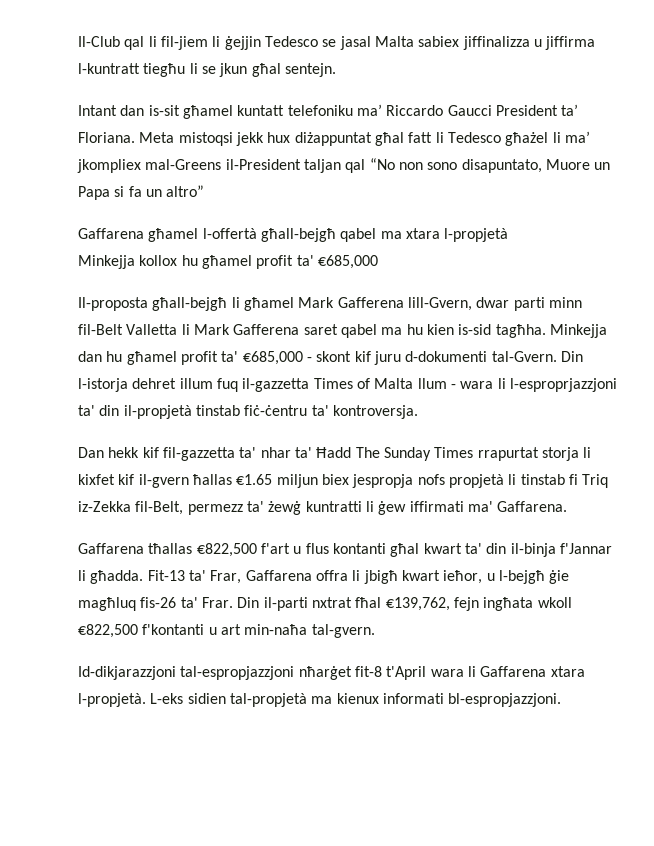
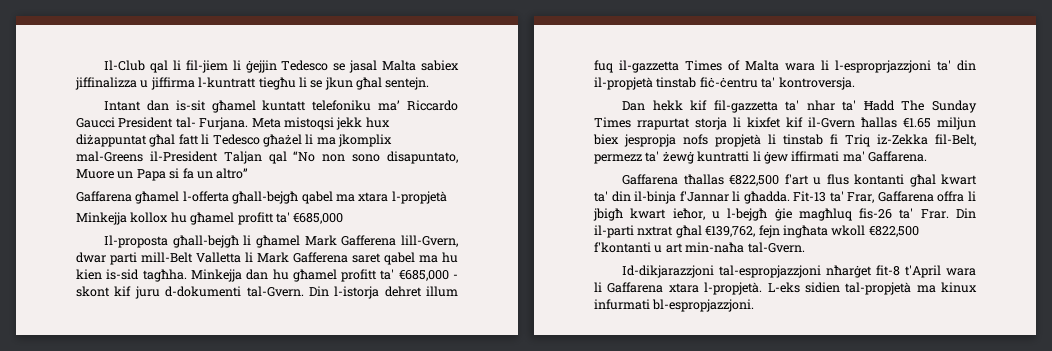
- Intant dan is-sit għamel kuntatt telefoniku ma’ Riccardo Gaucci President ta’ Floriana.
+ Intant dan is-sit għamel kuntatt telefoniku ma’ Riccardo Gaucci President tal- Furjana.
- Meta mistoqsi jekk hux diżappuntat għal fatt li Tedesco għażel li ma’ jkompliex mal-Greens il-President taljan qal “No non sono disapuntato, Muore un Papa si fa un altro”
+ Meta mistoqsi jekk hux diżappuntat għal fatt li Tedesco għażel li ma jkomplix mal-Greens il-President Taljan qal “No non sono disapuntato, Muore un Papa si fa un altro”
- Gaffarena għamel l-offertà għall-bejgħ qabel ma xtara l-propjetà
+ Gaffarena għamel l-offerta għall-bejgħ qabel ma xtara l-propjetà
- Minkejja kollox hu għamel profit ta' €685,000
+ Minkejja kollox hu għamel profitt ta' €685,000
- Il-proposta għall-bejgħ li għamel Mark Gafferena lill-Gvern, dwar parti minn fil-Belt Valletta li Mark Gafferena saret qabel ma hu kien is-sid tagħha.
+ Il-proposta għall-bejgħ li għamel Mark Gafferena lill-Gvern, dwar parti mill-Belt Valletta li Mark Gafferena saret qabel ma hu kien is-sid tagħha.
- Minkejja dan hu għamel profit ta' €685,000 - skont kif juru d-dokumenti tal-Gvern.
+ Minkejja dan hu għamel profitt ta' €685,000 - skont kif juru d-dokumenti tal-Gvern.
- Din l-istorja dehret illum fuq il-gazzetta Times of Malta llum - wara li l-esproprjazzjoni ta' din il-propjetà tinstab fiċ-ċentru ta' kontroversja.
+ Din l-istorja dehret illum fuq il-gazzetta Times of Malta wara li l-esproprjazzjoni ta' din il-propjetà tinstab fiċ-ċentru ta' kontroversja.
- Dan hekk kif fil-gazzetta ta' nhar ta' Ħadd The Sunday Times rrapurtat storja li kixfet kif il-gvern ħallas €1.65 miljun biex jespropja nofs propjetà li tinstab fi Triq iz-Zekka fil-Belt, permezz ta' żewġ kuntratti li ġew iffirmati ma' Gaffarena.
+ Dan hekk kif fil-gazzetta ta' nhar ta' Ħadd The Sunday Times rrapurtat storja li kixfet kif il-Gvern ħallas €1.65 miljun biex jespropja nofs propjetà li tinstab fi Triq iz-Zekka fil-Belt, permezz ta' żewġ kuntratti li ġew iffirmati ma' Gaffarena.
- Din il-parti nxtrat fħal €139,762, fejn ingħata wkoll €822,500 f'kontanti u art min-naħa tal-gvern.
+ Din il-parti nxtrat għal €139,762, fejn ingħata wkoll €822,500 f'kontanti u art min-naħa tal-Gvern.
- L-eks sidien tal-propjetà ma kienux informati bl-espropjazzjoni.
+ L-eks sidien tal-propjetà ma kinux infurmati bl-espropjazzjoni.

